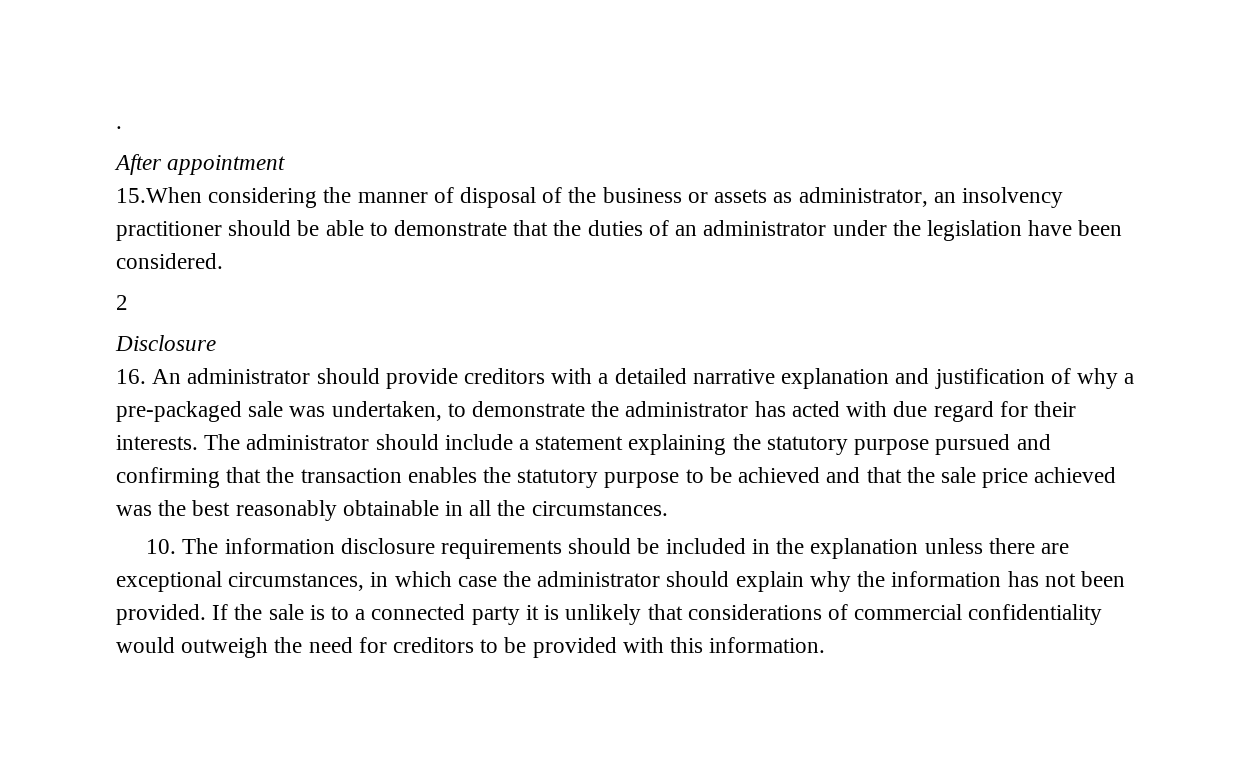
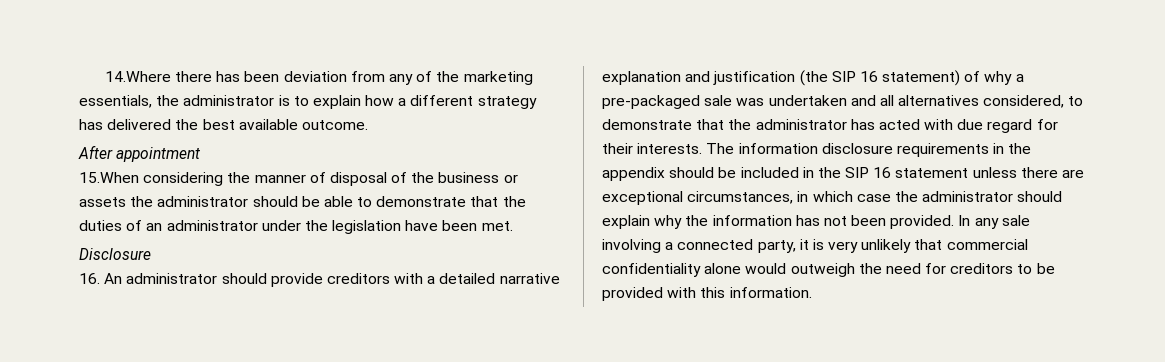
- .
+ 14.Where there has been deviation from any of the marketing essentials, the administrator is to explain how a different strategy has delivered the best available outcome.
- 15.When considering the manner of disposal of the business or assets as administrator, an insolvency practitioner should be able to demonstrate that the duties of an administrator under the legislation have been considered.
- 2
+ 15.When considering the manner of disposal of the business or assets the administrator should be able to demonstrate that the duties of an administrator under the legislation have been met.
- 16. An administrator should provide creditors with a detailed narrative explanation and justification of why a pre-packaged sale was undertaken, to demonstrate the administrator has acted with due regard for their interests.
+ 16. An administrator should provide creditors with a detailed narrative explanation and justification (the SIP 16 statement) of why a pre-packaged sale was undertaken and all alternatives considered, to demonstrate that the administrator has acted with due regard for their interests.
- The administrator should include a statement explaining the statutory purpose pursued and confirming that the transaction enables the statutory purpose to be achieved and that the sale price achieved was the best reasonably obtainable in all the circumstances.
- 10. The information disclosure requirements should be included in the explanation unless there are exceptional circumstances, in which case the administrator should explain why the information has not been provided.
+ The information disclosure requirements in the appendix should be included in the SIP 16 statement unless there are exceptional circumstances, in which case the administrator should explain why the information has not been provided.
- If the sale is to a connected party it is unlikely that considerations of commercial confidentiality would outweigh the need for creditors to be provided with this information.
+ In any sale involving a connected party, it is very unlikely that commercial confidentiality alone would outweigh the need for creditors to be provided with this information.

